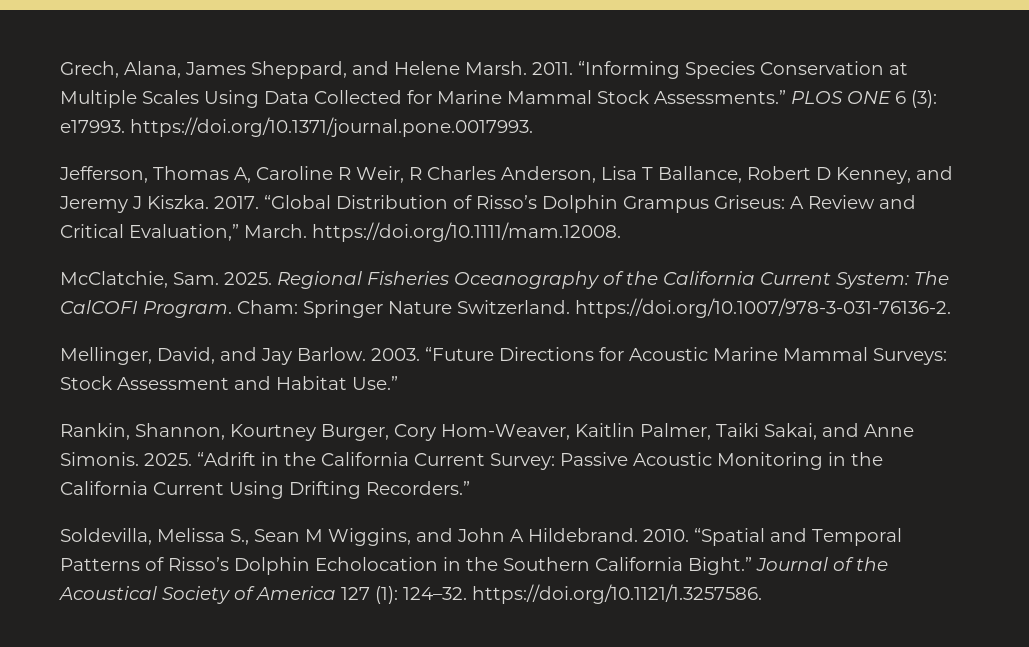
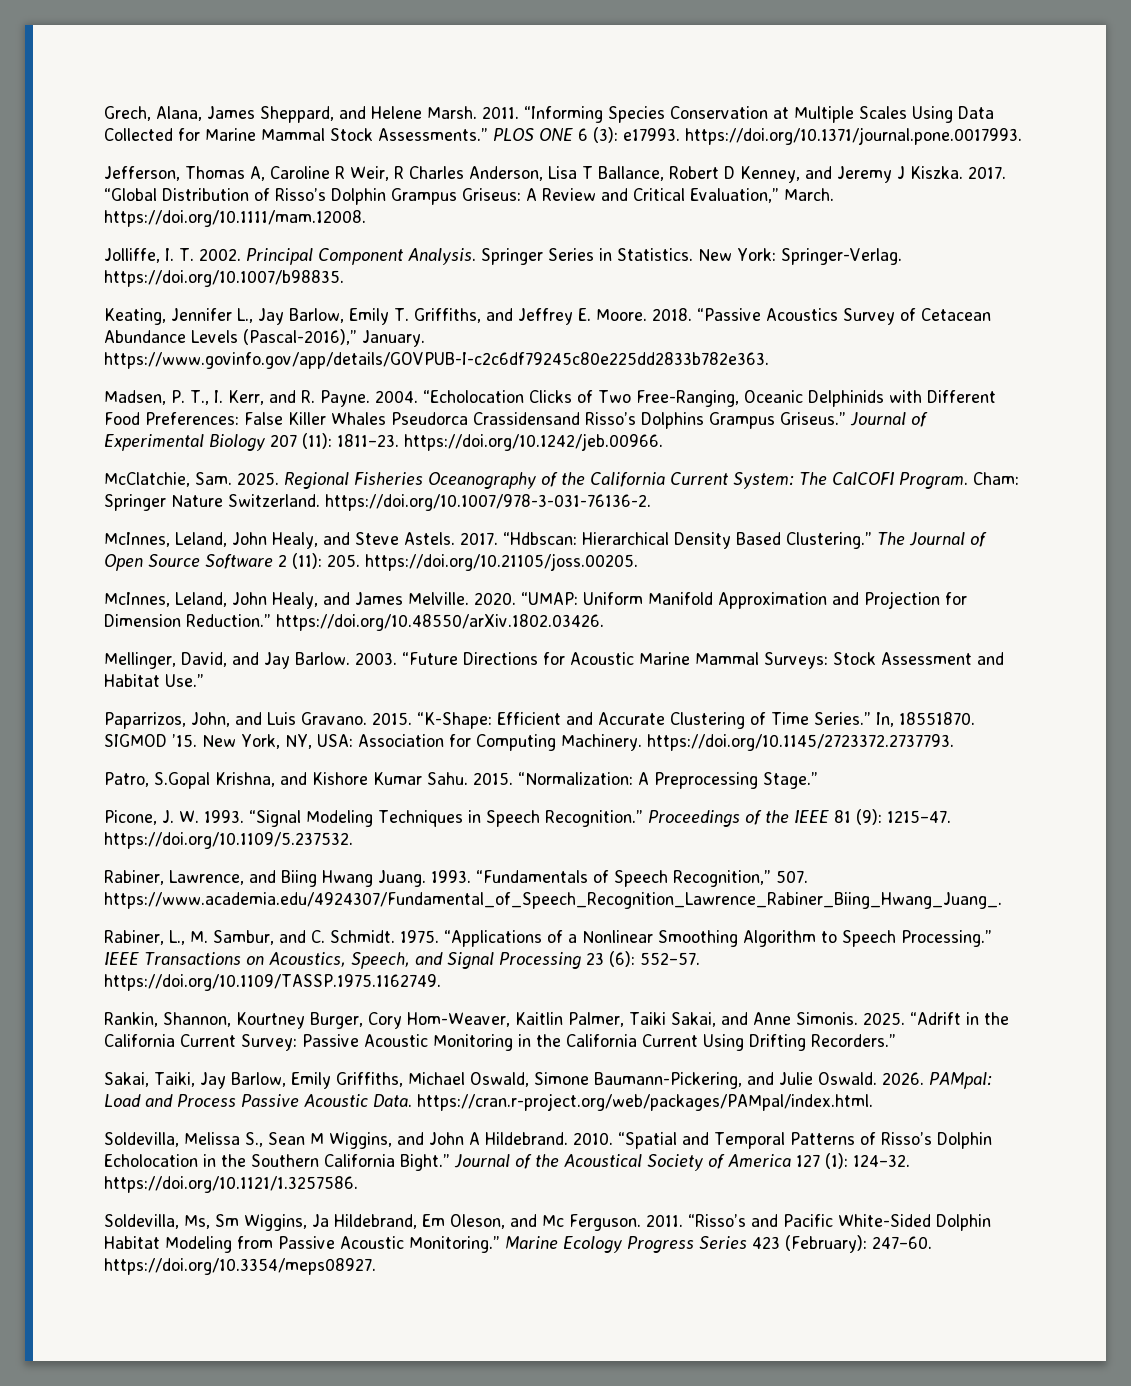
+ Jolliffe, I. T. 2002. Principal Component Analysis. Springer Series in Statistics. New York: Springer-Verlag. https://doi.org/10.1007/b98835.
+ Keating, Jennifer L., Jay Barlow, Emily T. Griffiths, and Jeffrey E. Moore. 2018. “Passive Acoustics Survey of Cetacean Abundance Levels (Pascal-2016),” January. https://www.govinfo.gov/app/details/GOVPUB-I-c2c6df79245c80e225dd2833b782e363.
+ Madsen, P. T., I. Kerr, and R. Payne. 2004. “Echolocation Clicks of Two Free-Ranging, Oceanic Delphinids with Different Food Preferences: False Killer Whales Pseudorca Crassidensand Risso’s Dolphins Grampus Griseus.” Journal of Experimental Biology 207 (11): 1811–23. https://doi.org/10.1242/jeb.00966.
+ McInnes, Leland, John Healy, and Steve Astels. 2017. “Hdbscan: Hierarchical Density Based Clustering.” The Journal of Open Source Software 2 (11): 205. https://doi.org/10.21105/joss.00205.
+ McInnes, Leland, John Healy, and James Melville. 2020. “UMAP: Uniform Manifold Approximation and Projection for Dimension Reduction.” https://doi.org/10.48550/arXiv.1802.03426.
+ Paparrizos, John, and Luis Gravano. 2015. “K-Shape: Efficient and Accurate Clustering of Time Series.” In, 18551870. SIGMOD ’15. New York, NY, USA: Association for Computing Machinery. https://doi.org/10.1145/2723372.2737793.
+ Patro, S.Gopal Krishna, and Kishore Kumar Sahu. 2015. “Normalization: A Preprocessing Stage.”
+ Picone, J. W. 1993. “Signal Modeling Techniques in Speech Recognition.” Proceedings of the IEEE 81 (9): 1215–47. https://doi.org/10.1109/5.237532.
+ Rabiner, Lawrence, and Biing Hwang Juang. 1993. “Fundamentals of Speech Recognition,” 507. https://www.academia.edu/4924307/Fundamental_of_Speech_Recognition_Lawrence_Rabiner_Biing_Hwang_Juang_.
+ Rabiner, L., M. Sambur, and C. Schmidt. 1975. “Applications of a Nonlinear Smoothing Algorithm to Speech Processing.” IEEE Transactions on Acoustics, Speech, and Signal Processing 23 (6): 552–57. https://doi.org/10.1109/TASSP.1975.1162749.
+ Sakai, Taiki, Jay Barlow, Emily Griffiths, Michael Oswald, Simone Baumann-Pickering, and Julie Oswald. 2026. PAMpal: Load and Process Passive Acoustic Data. https://cran.r-project.org/web/packages/PAMpal/index.html.
+ Soldevilla, Ms, Sm Wiggins, Ja Hildebrand, Em Oleson, and Mc Ferguson. 2011. “Risso’s and Pacific White-Sided Dolphin Habitat Modeling from Passive Acoustic Monitoring.” Marine Ecology Progress Series 423 (February): 247–60. https://doi.org/10.3354/meps08927.

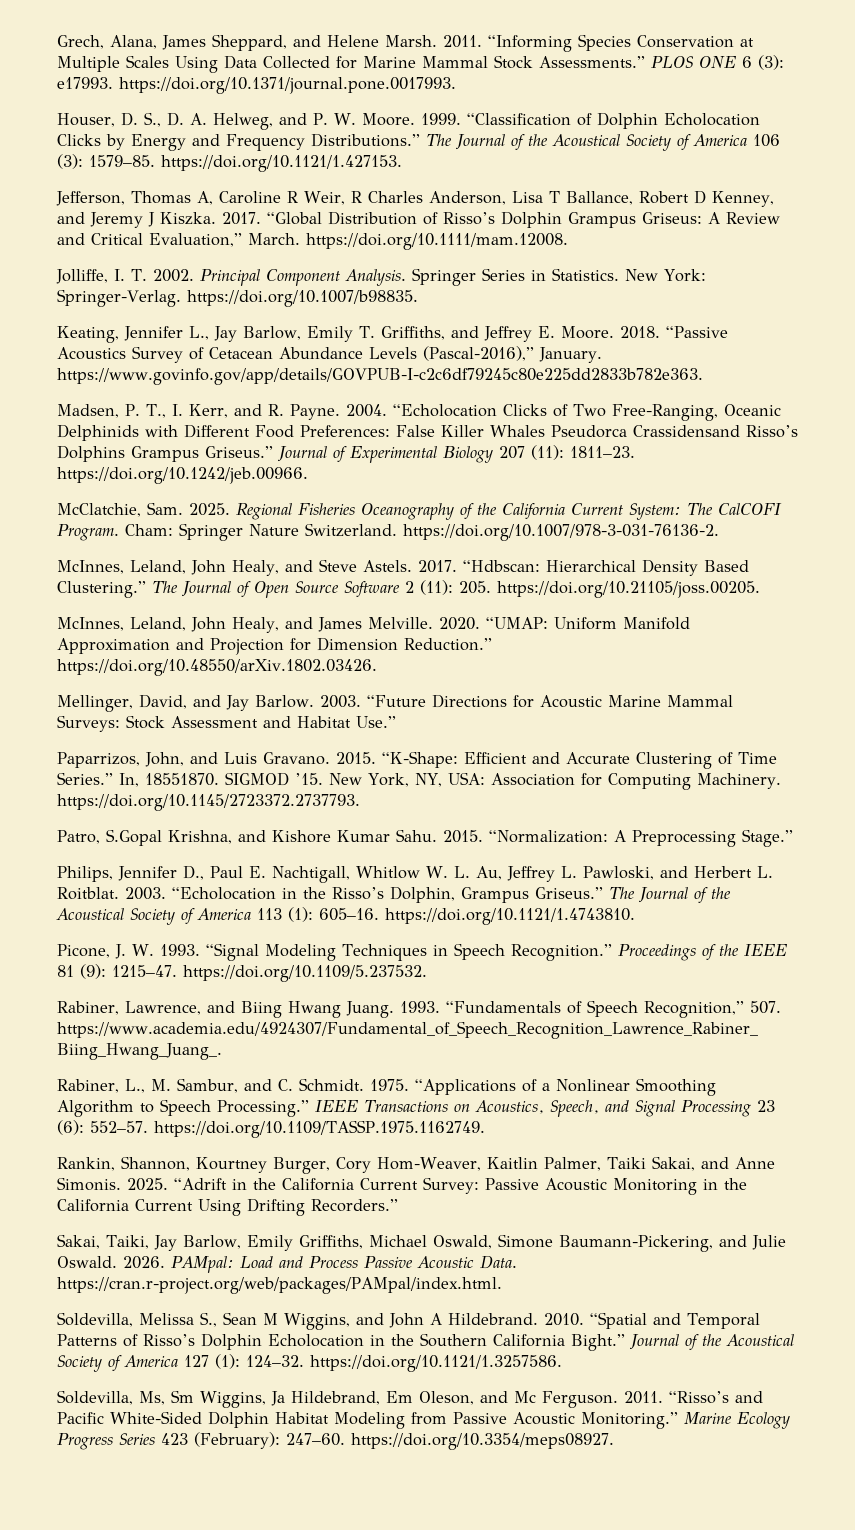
+ Houser, D. S., D. A. Helweg, and P. W. Moore. 1999. “Classification of Dolphin Echolocation Clicks by Energy and Frequency Distributions.” The Journal of the Acoustical Society of America 106 (3): 1579–85. https://doi.org/10.1121/1.427153.
+ Philips, Jennifer D., Paul E. Nachtigall, Whitlow W. L. Au, Jeffrey L. Pawloski, and Herbert L. Roitblat. 2003. “Echolocation in the Risso’s Dolphin, Grampus Griseus.” The Journal of the Acoustical Society of America 113 (1): 605–16. https://doi.org/10.1121/1.4743810.

